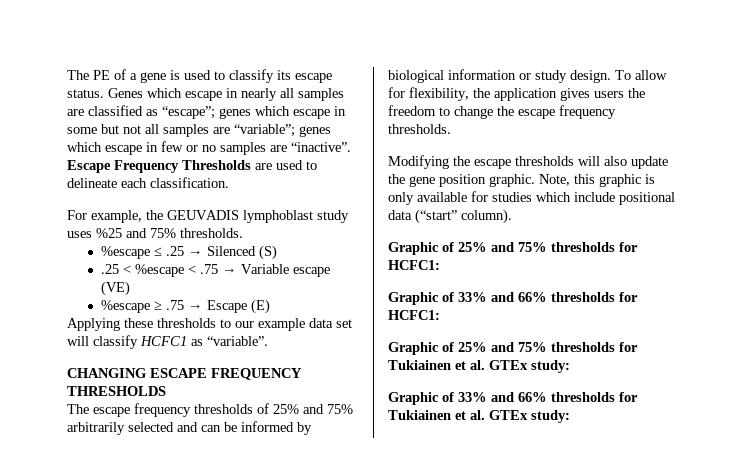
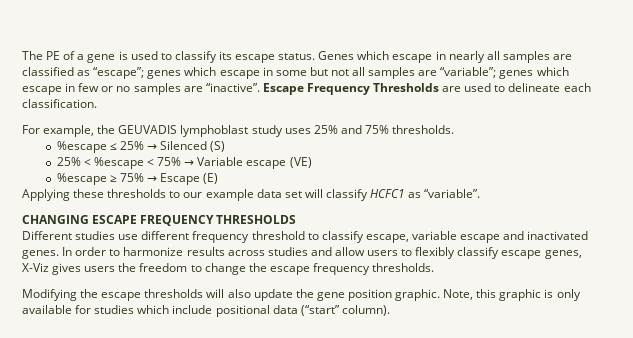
- For example, the GEUVADIS lymphoblast study uses %25 and 75% thresholds.
+ For example, the GEUVADIS lymphoblast study uses 25% and 75% thresholds.
- %escape ≤ .25 → Silenced (S)
+ %escape ≤ 25% → Silenced (S)
- .25 < %escape < .75 → Variable escape (VE)
+ 25% < %escape < 75% → Variable escape (VE)
- %escape ≥ .75 → Escape (E)
+ %escape ≥ 75% → Escape (E)
- The escape frequency thresholds of 25% and 75% arbitrarily selected and can be informed by biological information or study design. To allow for flexibility, the application gives users the freedom to change the escape frequency thresholds.
+ Different studies use different frequency threshold to classify escape, variable escape and inactivated genes. In order to harmonize results across studies and allow users to flexibly classify escape genes, X-Viz gives users the freedom to change the escape frequency thresholds.
- Graphic of 25% and 75% thresholds for HCFC1:
- Graphic of 33% and 66% thresholds for HCFC1:
- Graphic of 25% and 75% thresholds for Tukiainen et al. GTEx study:
- Graphic of 33% and 66% thresholds for Tukiainen et al. GTEx study:

